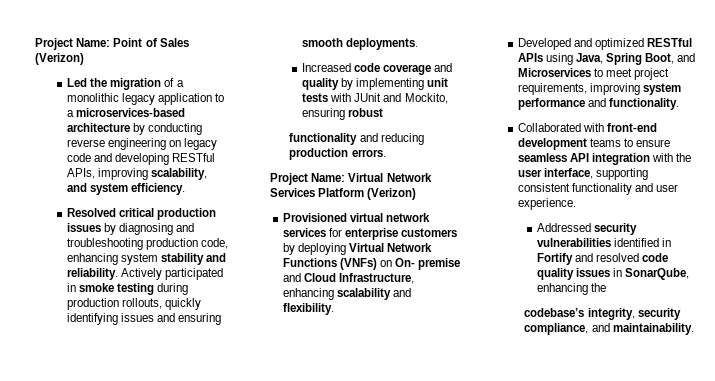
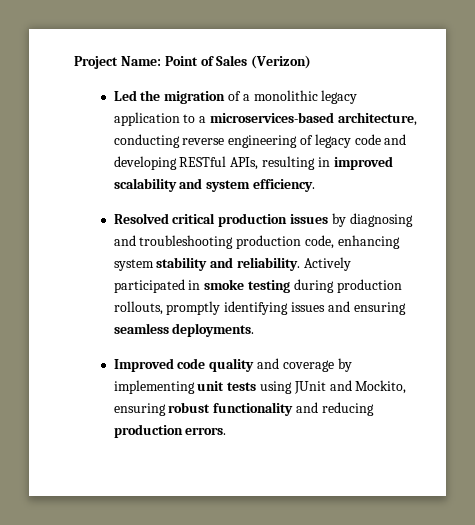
- Led the migration of a monolithic legacy application to a microservices-based architecture by conducting reverse engineering on legacy code and developing RESTful APIs, improving scalability, and system efficiency.
+ Led the migration of a monolithic legacy application to a microservices-based architecture, conducting reverse engineering of legacy code and developing RESTful APIs, resulting in improved scalability and system efficiency.
- Actively participated in smoke testing during production rollouts, quickly identifying issues and ensuring smooth deployments.
+ Actively participated in smoke testing during production rollouts, promptly identifying issues and ensuring seamless deployments.
- Increased code coverage and quality by implementing unit tests with JUnit and Mockito, ensuring robust
- functionality and reducing production errors.
+ Improved code quality and coverage by implementing unit tests using JUnit and Mockito, ensuring robust functionality and reducing production errors.
- Project Name: Virtual Network Services Platform (Verizon)
- Provisioned virtual network services for enterprise customers by deploying Virtual Network Functions (VNFs) on On- premise and Cloud Infrastructure, enhancing scalability and flexibility.
- Developed and optimized RESTful APIs using Java, Spring Boot, and Microservices to meet project requirements, improving system performance and functionality.
- Collaborated with front-end development teams to ensure seamless API integration with the user interface, supporting consistent functionality and user experience.
- Addressed security vulnerabilities identified in Fortify and resolved code quality issues in SonarQube, enhancing the
- codebase’s integrity, security compliance, and maintainability.

